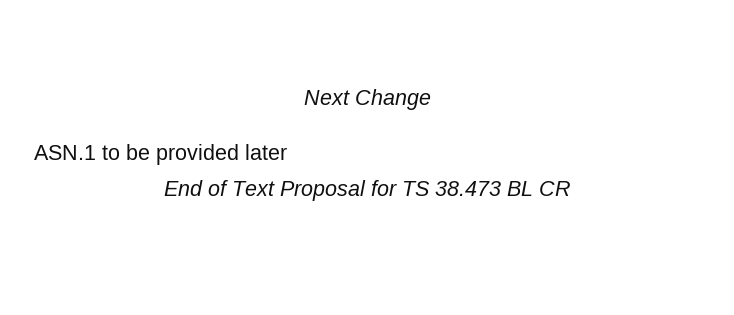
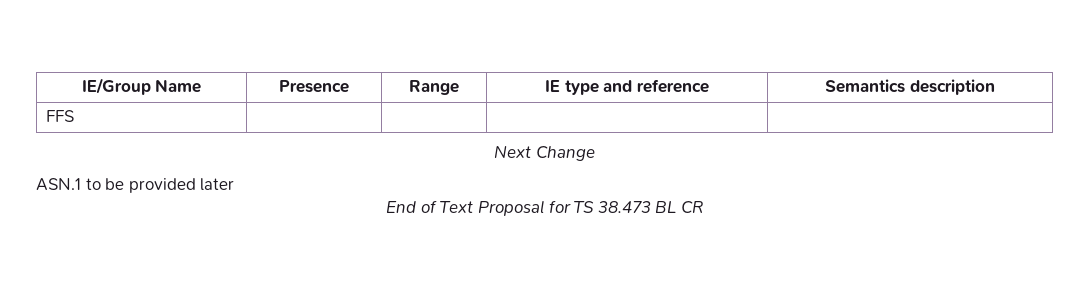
+ IE/Group Name | Presence | Range | IE type and reference | Semantics description
+ FFS | | | |

